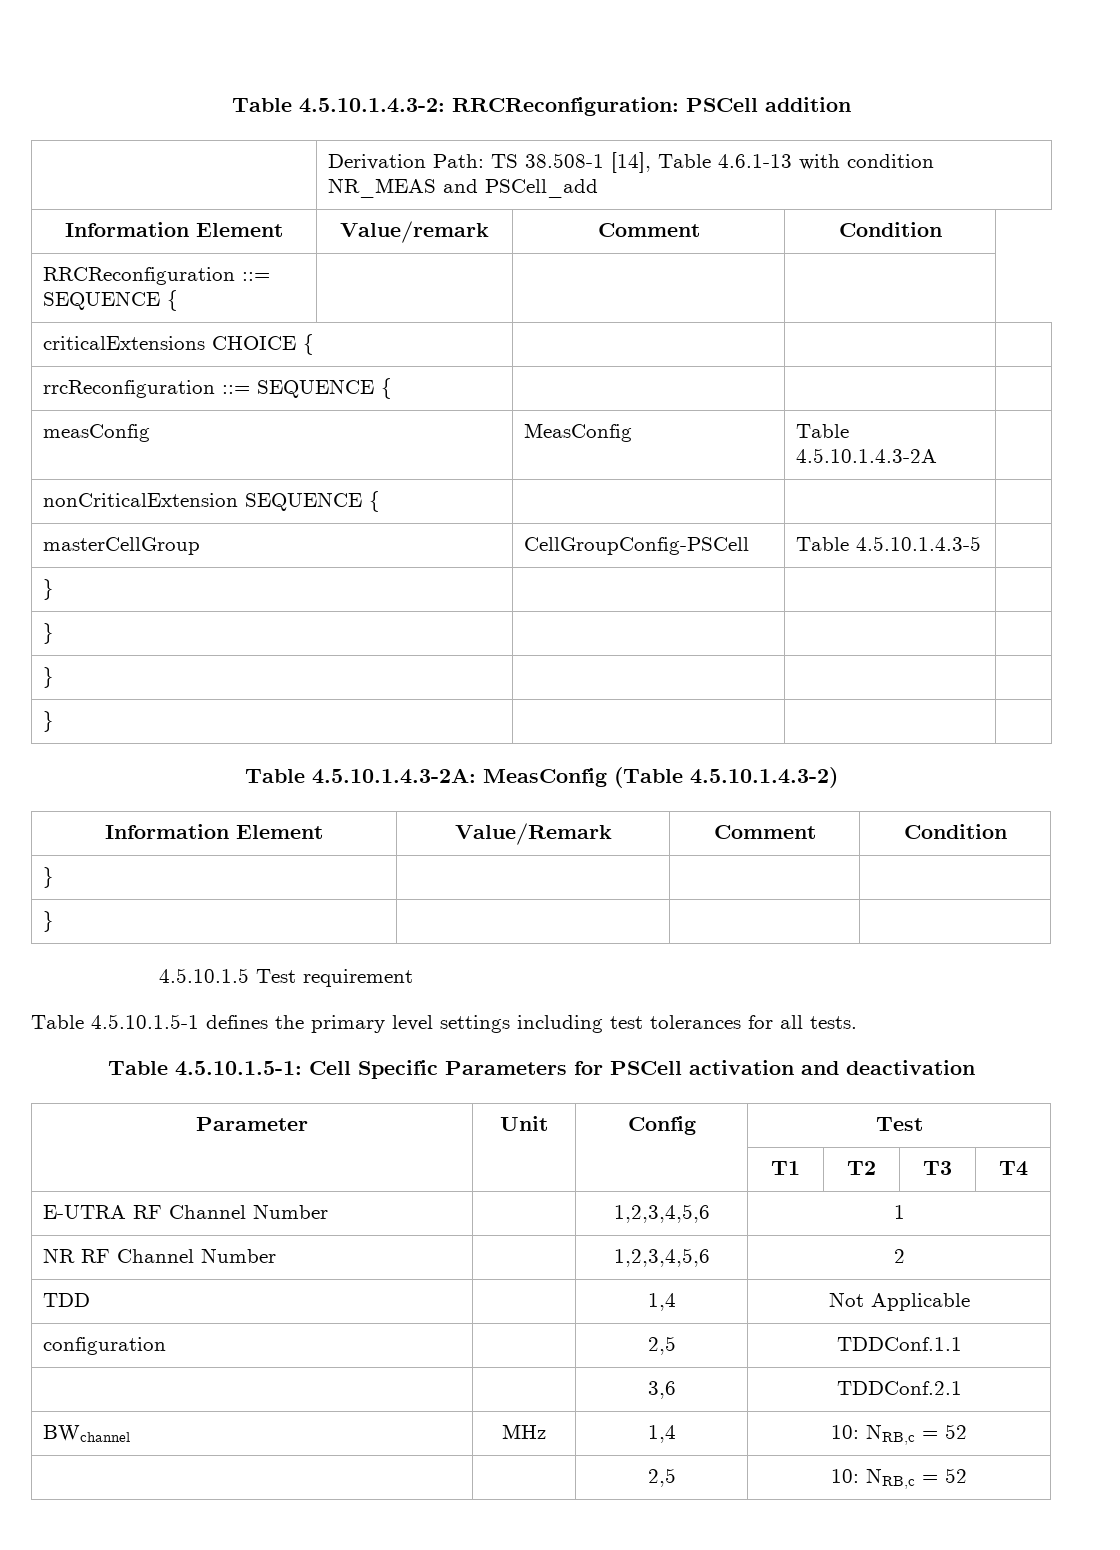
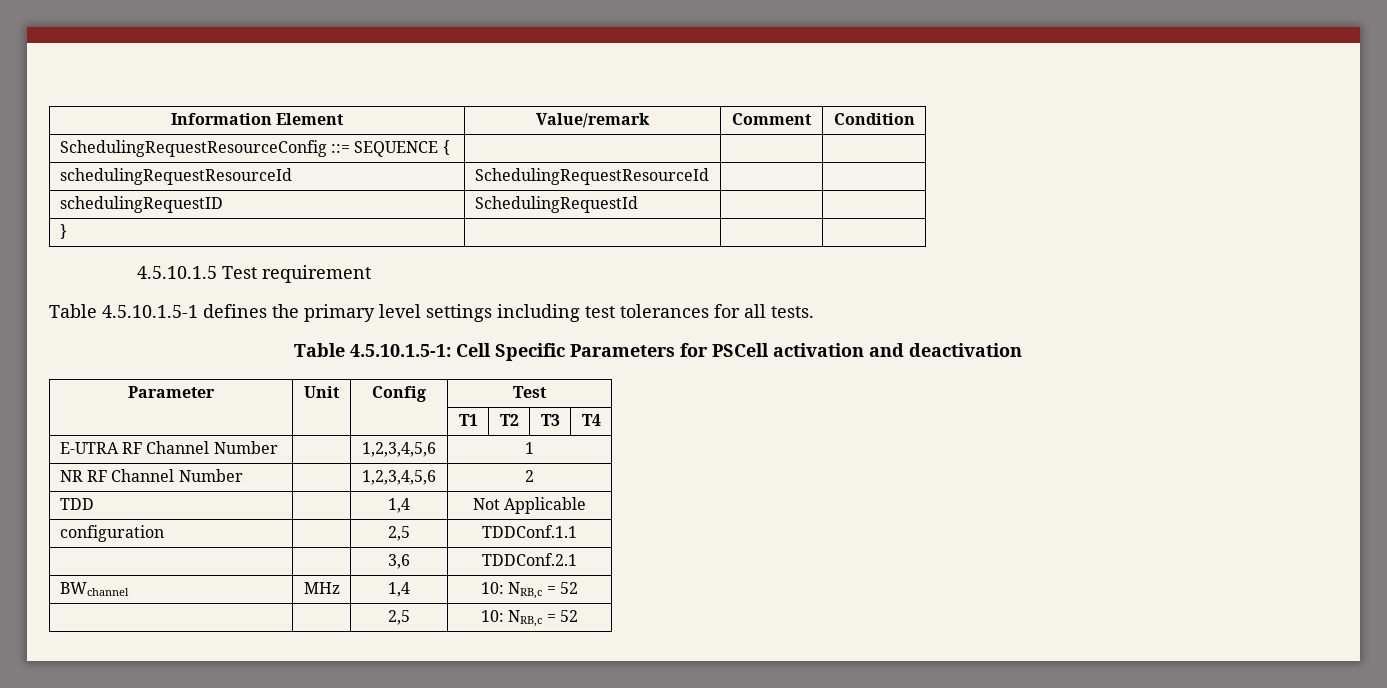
- Table 4.5.10.1.4.3-2: RRCReconfiguration: PSCell addition
- | Derivation Path: TS 38.508-1 [14], Table 4.6.1-13 with condition NR_MEAS and PSCell_add
- RRCReconfiguration ::= SEQUENCE { | | |
- criticalExtensions CHOICE { | | |
- rrcReconfiguration ::= SEQUENCE { | | |
- measConfig | MeasConfig | Table 4.5.10.1.4.3-2A |
- nonCriticalExtension SEQUENCE { | | |
- masterCellGroup | CellGroupConfig-PSCell | Table 4.5.10.1.4.3-5 |
- } | | |
- } | | |
- } | | |
- } | | |
- Table 4.5.10.1.4.3-2A: MeasConfig (Table 4.5.10.1.4.3-2)
- Information Element | Value/Remark | Comment | Condition
- } | | |
+ SchedulingRequestResourceConfig ::= SEQUENCE { | | |
+ schedulingRequestResourceId | SchedulingRequestResourceId | |
+ schedulingRequestID | SchedulingRequestId | |

